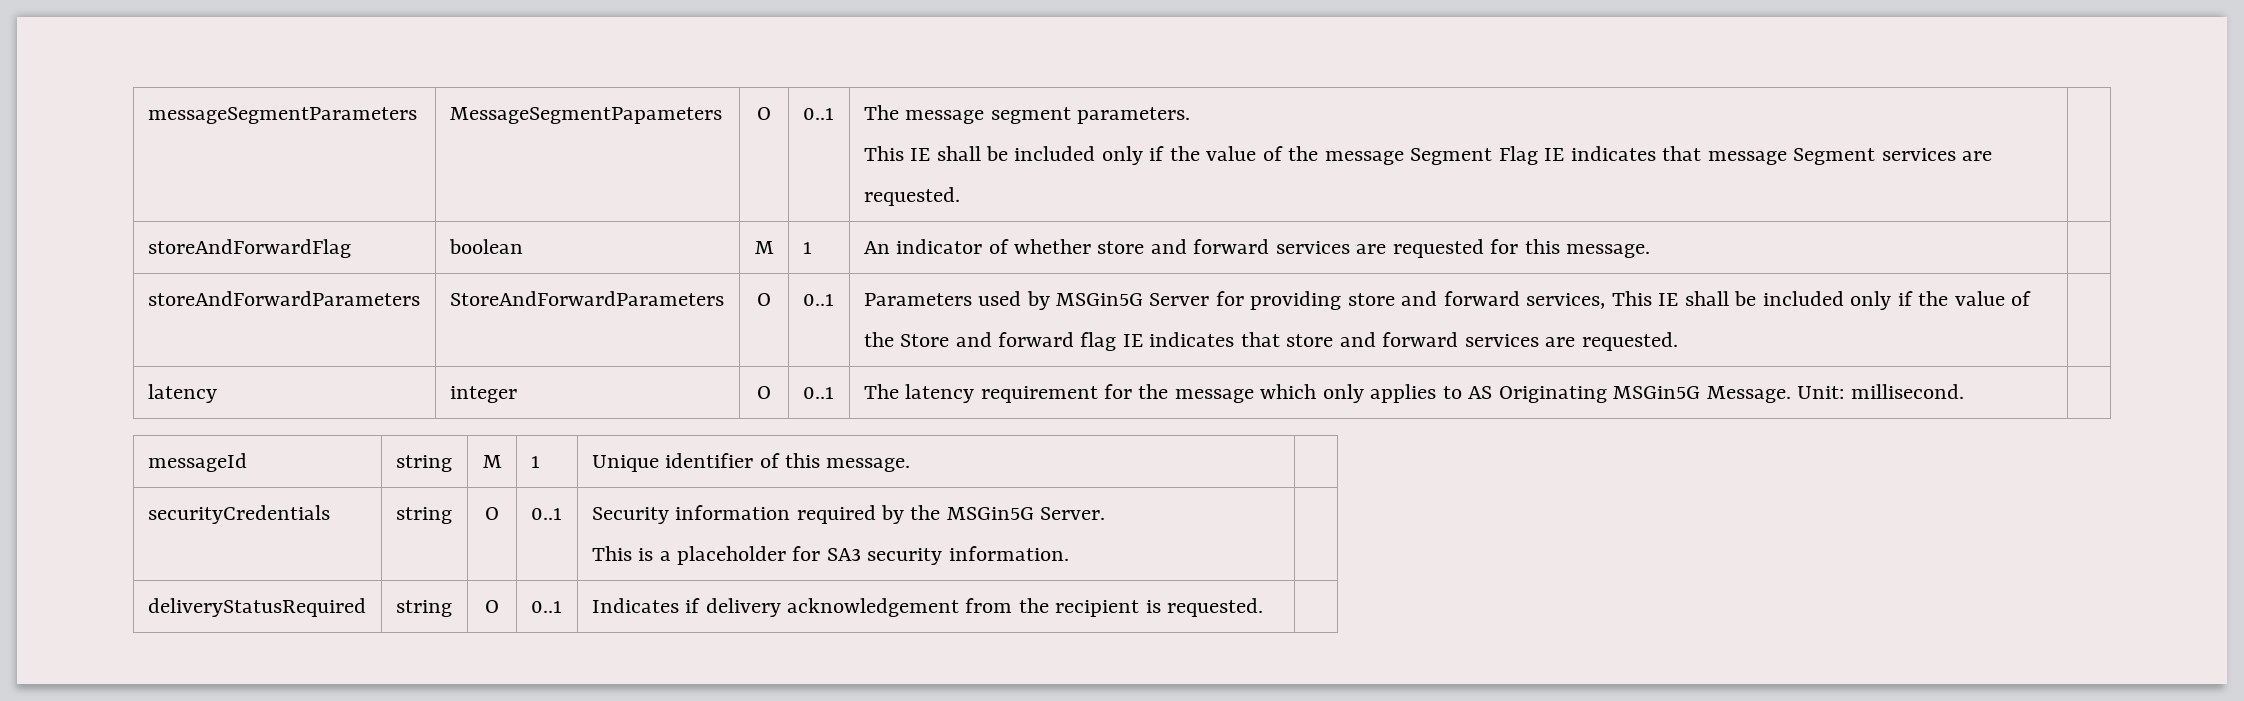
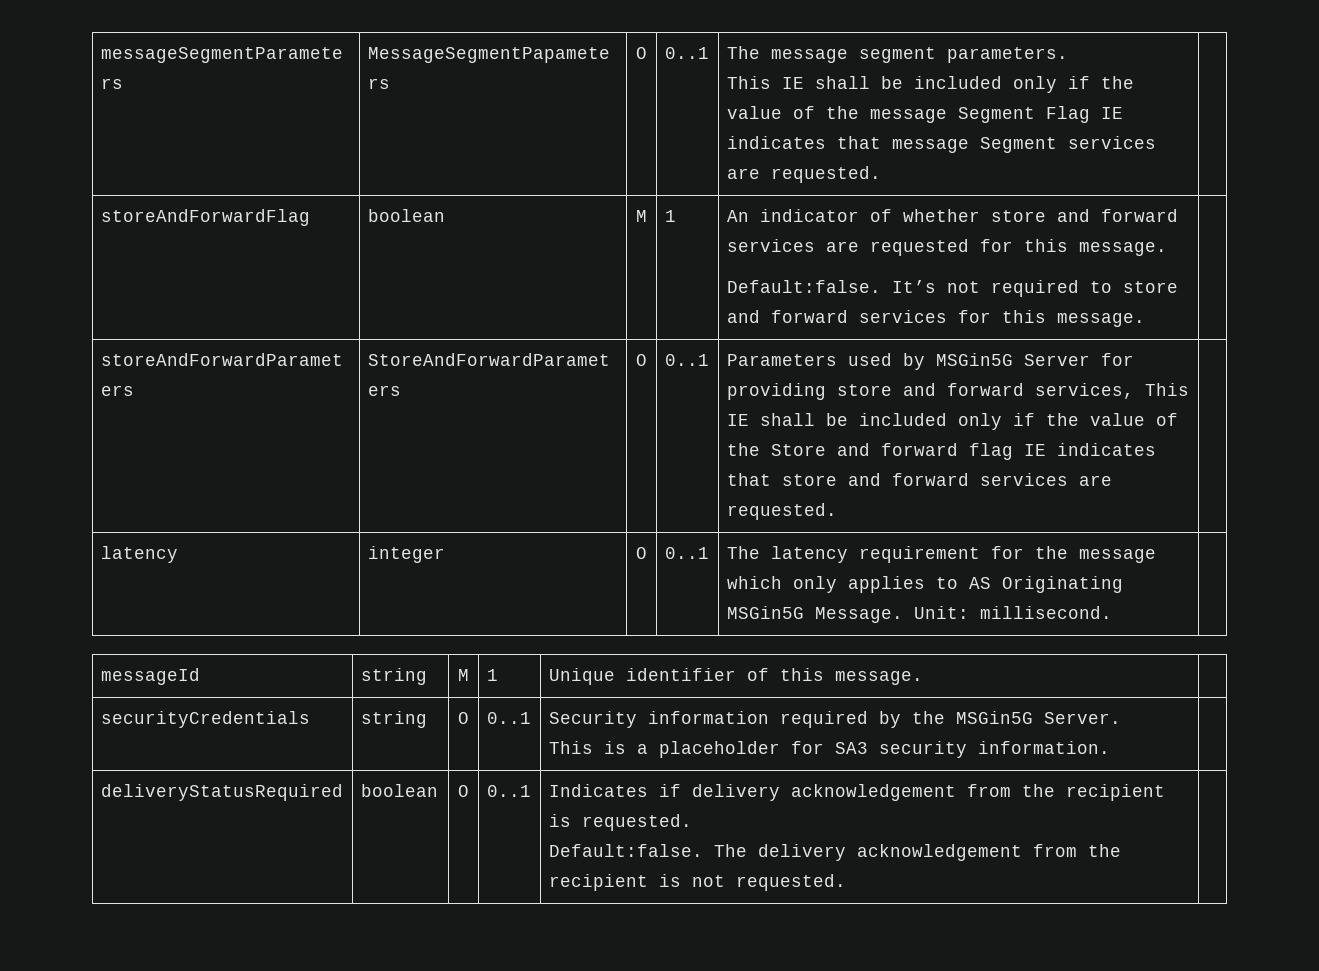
- storeAndForwardFlag | boolean | M | 1 | An indicator of whether store and forward services are requested for this message. |
+ storeAndForwardFlag | boolean | M | 1 | An indicator of whether store and forward services are requested for this message.
+ Default:false. It’s not required to store and forward services for this message. |
- deliveryStatusRequired | string | O | 0..1 | Indicates if delivery acknowledgement from the recipient is requested. |
+ deliveryStatusRequired | boolean | O | 0..1 | Indicates if delivery acknowledgement from the recipient is requested.
+ Default:false. The delivery acknowledgement from the recipient is not requested. |

